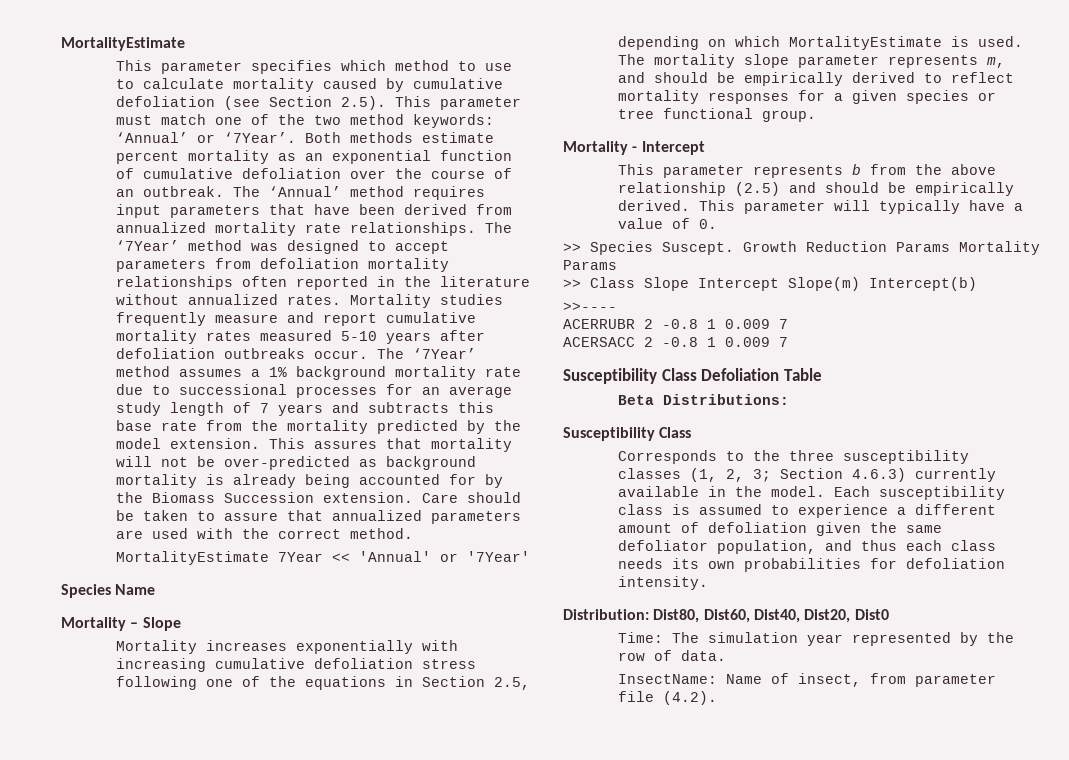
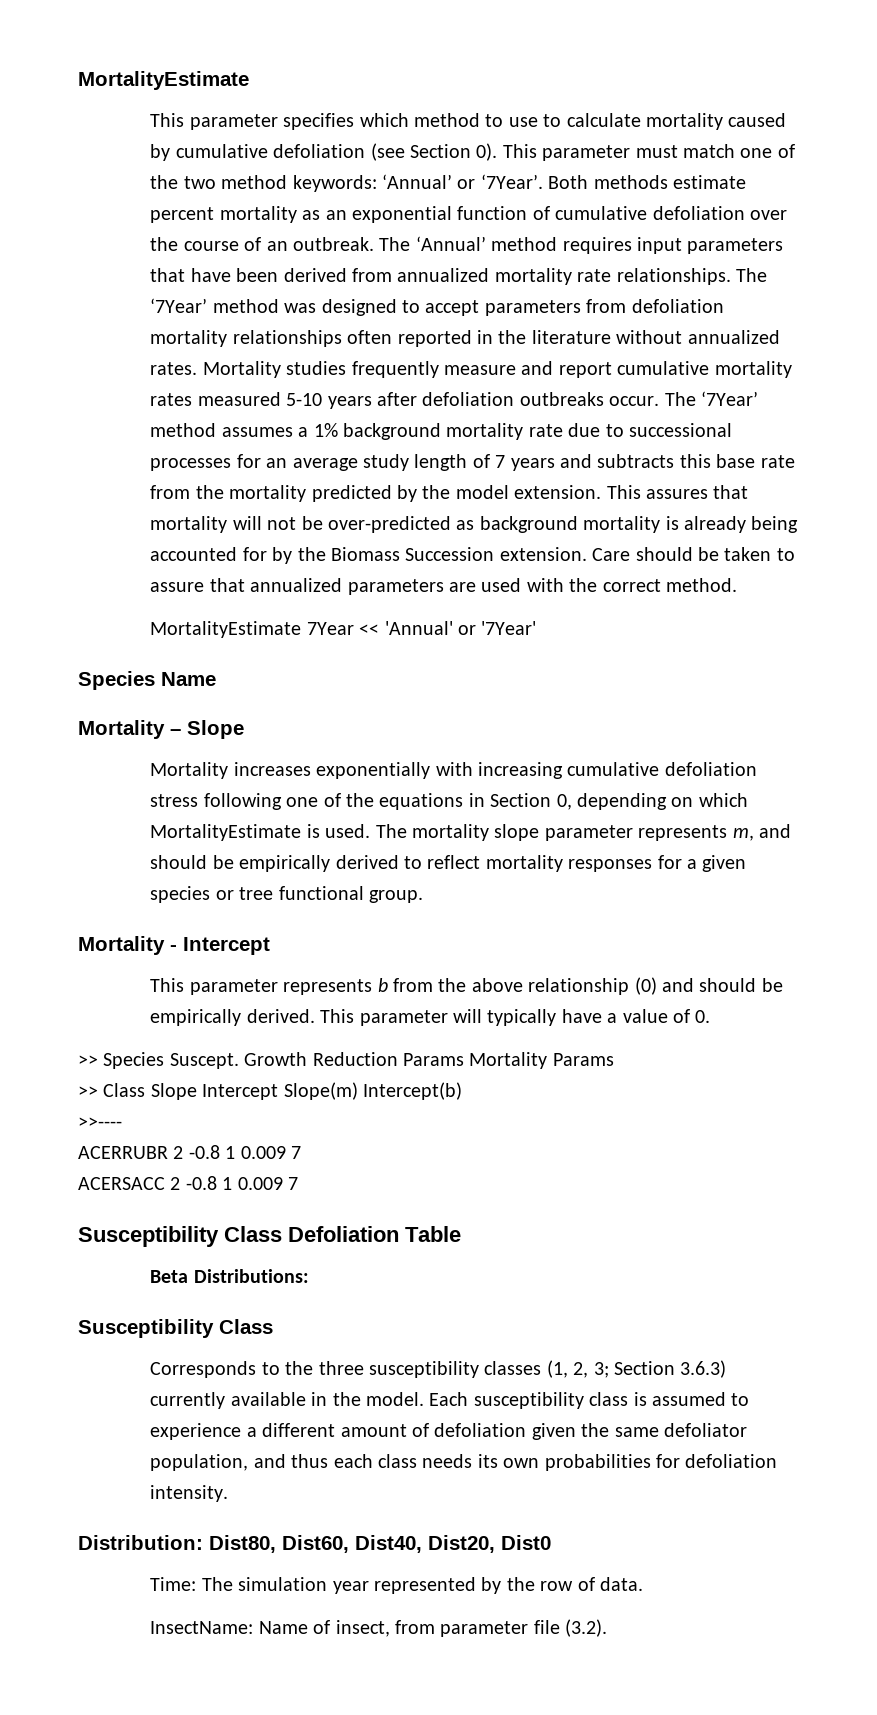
- This parameter specifies which method to use to calculate mortality caused by cumulative defoliation (see Section 2.5). This parameter must match one of the two method keywords: ‘Annual’ or ‘7Year’.
+ This parameter specifies which method to use to calculate mortality caused by cumulative defoliation (see Section 0). This parameter must match one of the two method keywords: ‘Annual’ or ‘7Year’.
- Mortality increases exponentially with increasing cumulative defoliation stress following one of the equations in Section 2.5, depending on which MortalityEstimate is used.
+ Mortality increases exponentially with increasing cumulative defoliation stress following one of the equations in Section 0, depending on which MortalityEstimate is used.
- This parameter represents b from the above relationship (2.5) and should be empirically derived.
+ This parameter represents b from the above relationship (0) and should be empirically derived.
- Corresponds to the three susceptibility classes (1, 2, 3; Section 4.6.3) currently available in the model.
+ Corresponds to the three susceptibility classes (1, 2, 3; Section 3.6.3) currently available in the model.
- InsectName: Name of insect, from parameter file (4.2).
+ InsectName: Name of insect, from parameter file (3.2).

